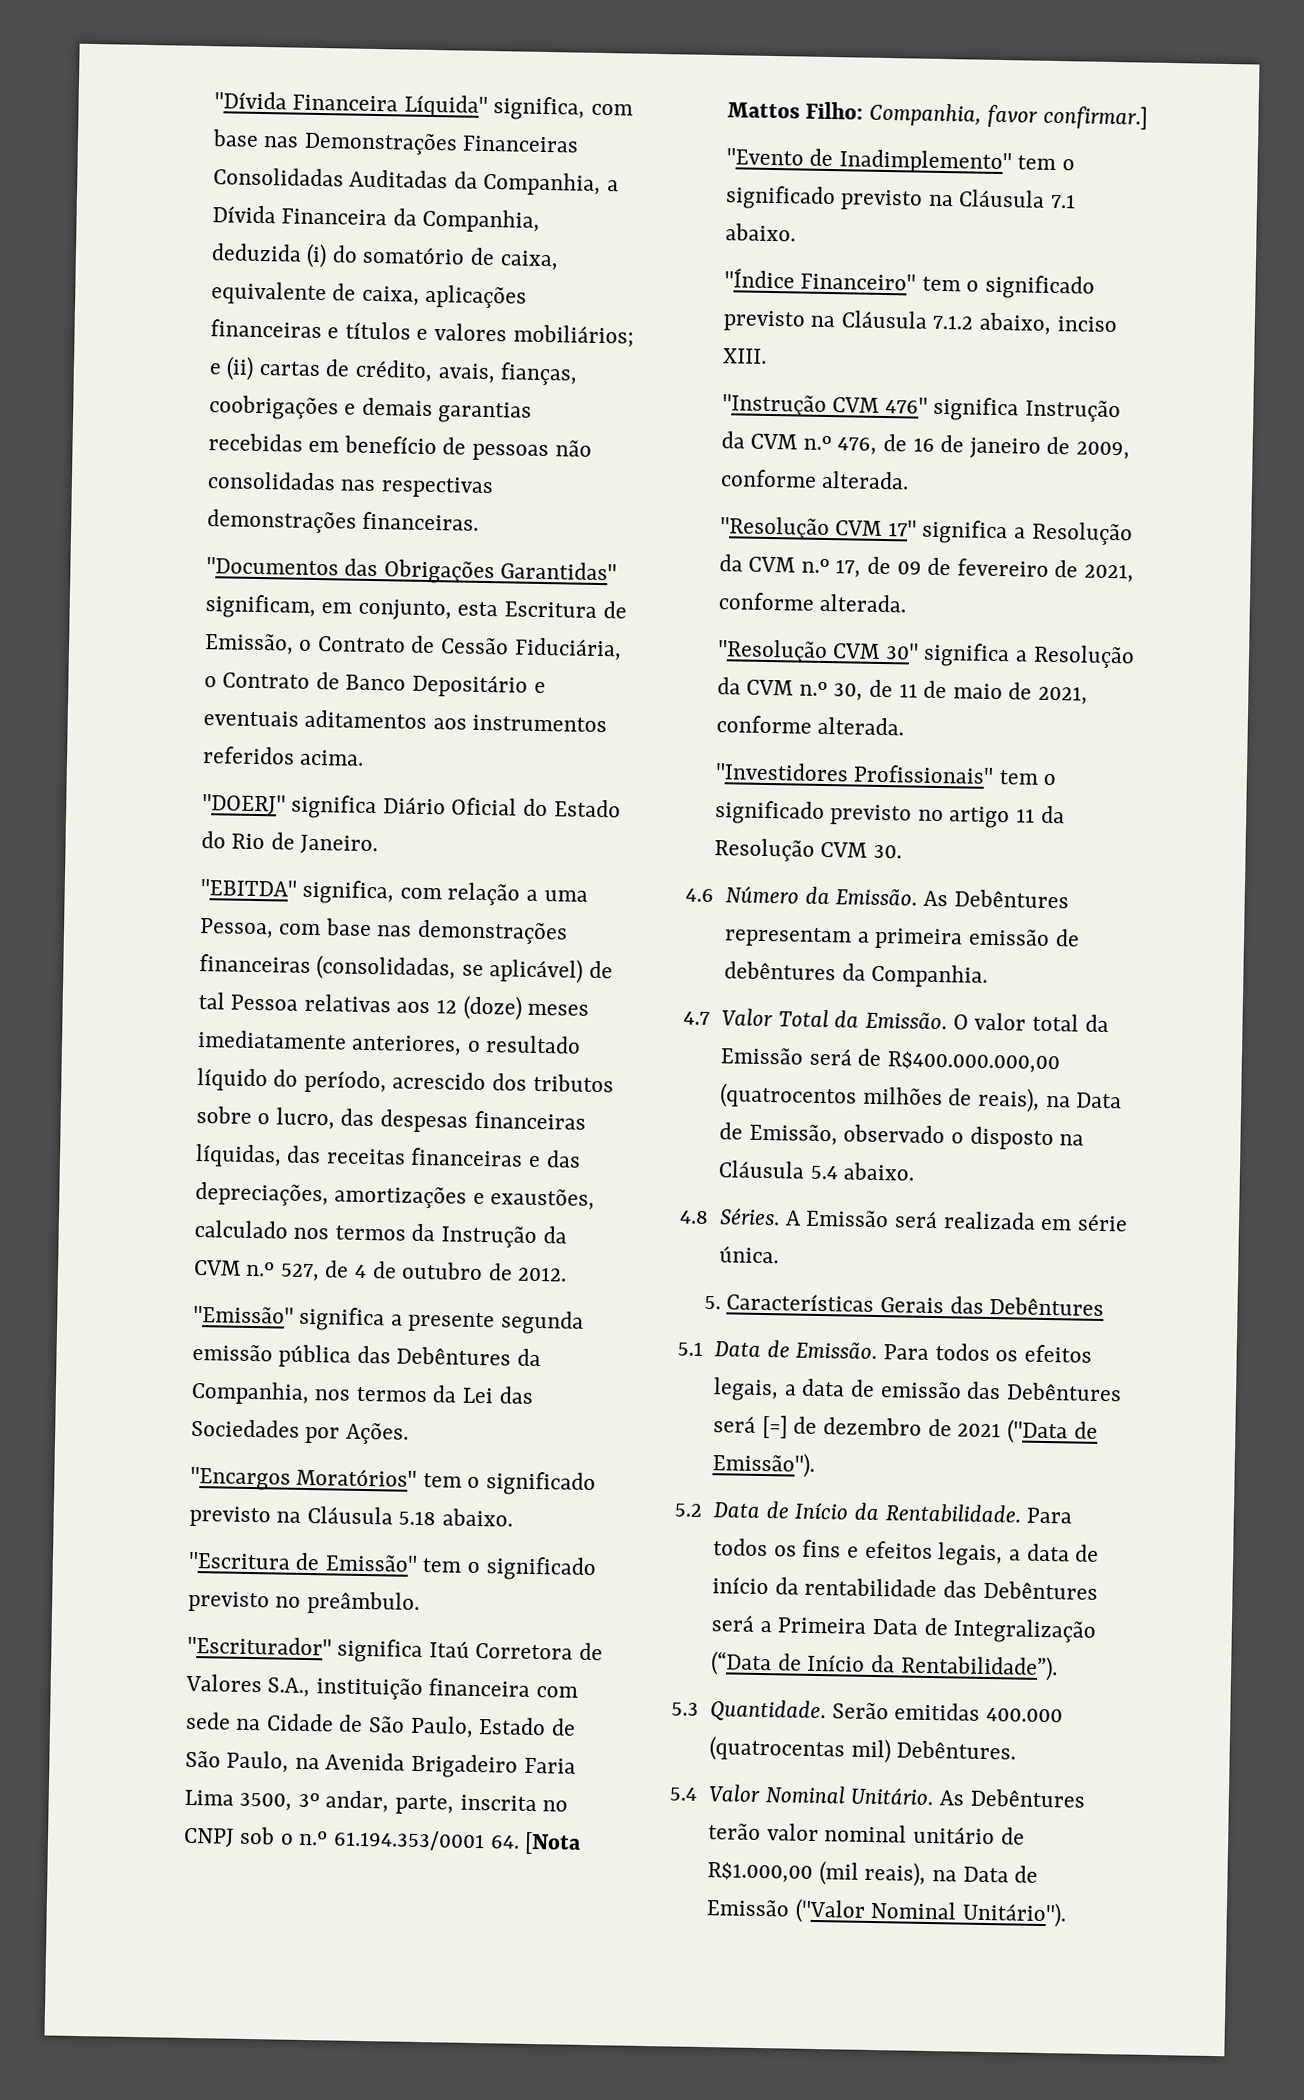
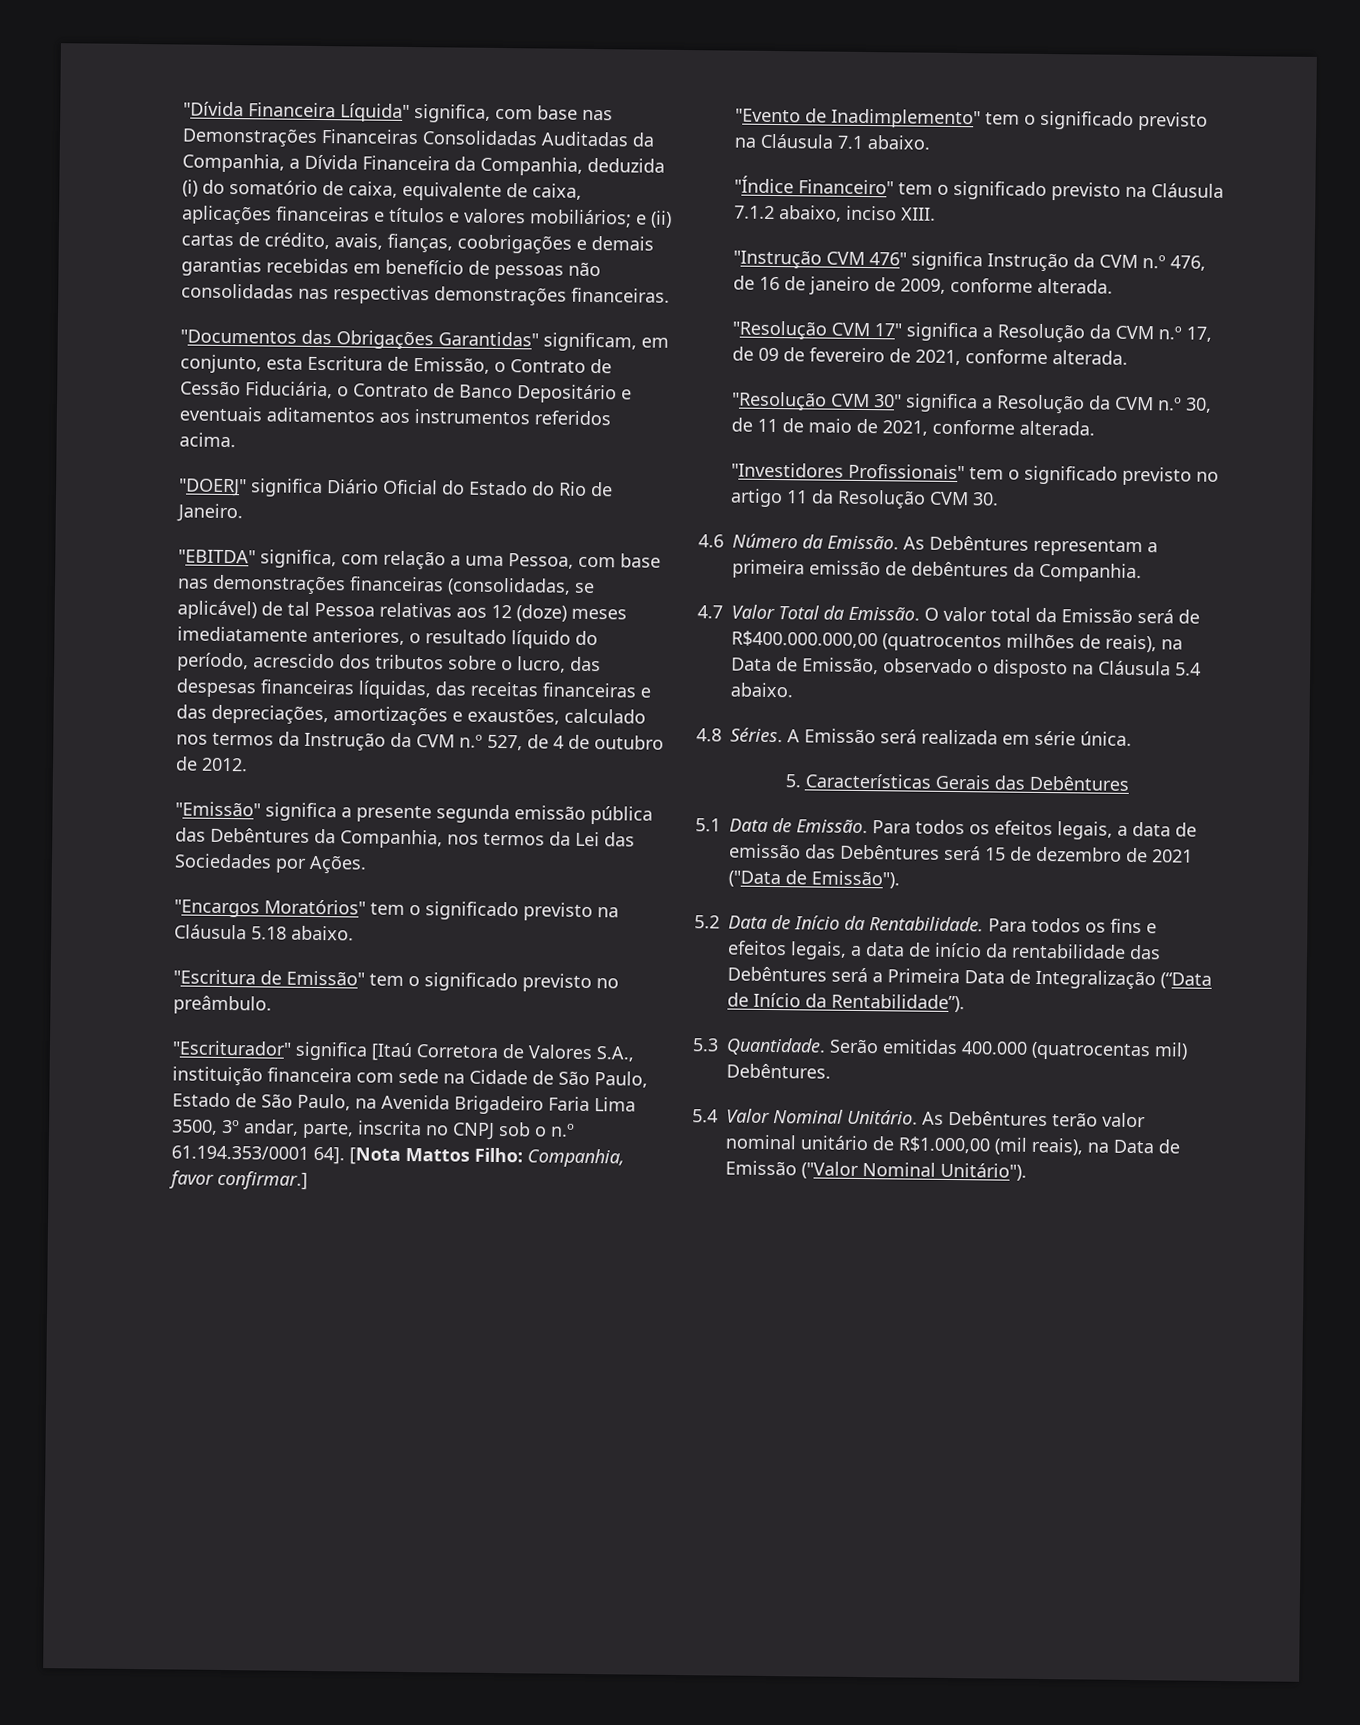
- "Escriturador" significa Itaú Corretora de Valores S.A., instituição financeira com sede na Cidade de São Paulo, Estado de São Paulo, na Avenida Brigadeiro Faria Lima 3500, 3º andar, parte, inscrita no CNPJ sob o n.º 61.194.353/0001 64. [Nota Mattos Filho: Companhia, favor confirmar.]
+ "Escriturador" significa [Itaú Corretora de Valores S.A., instituição financeira com sede na Cidade de São Paulo, Estado de São Paulo, na Avenida Brigadeiro Faria Lima 3500, 3º andar, parte, inscrita no CNPJ sob o n.º 61.194.353/0001 64]. [Nota Mattos Filho: Companhia, favor confirmar.]
- Para todos os efeitos legais, a data de emissão das Debêntures será [=] de dezembro de 2021 ("Data de Emissão").
+ Para todos os efeitos legais, a data de emissão das Debêntures será 15 de dezembro de 2021 ("Data de Emissão").

